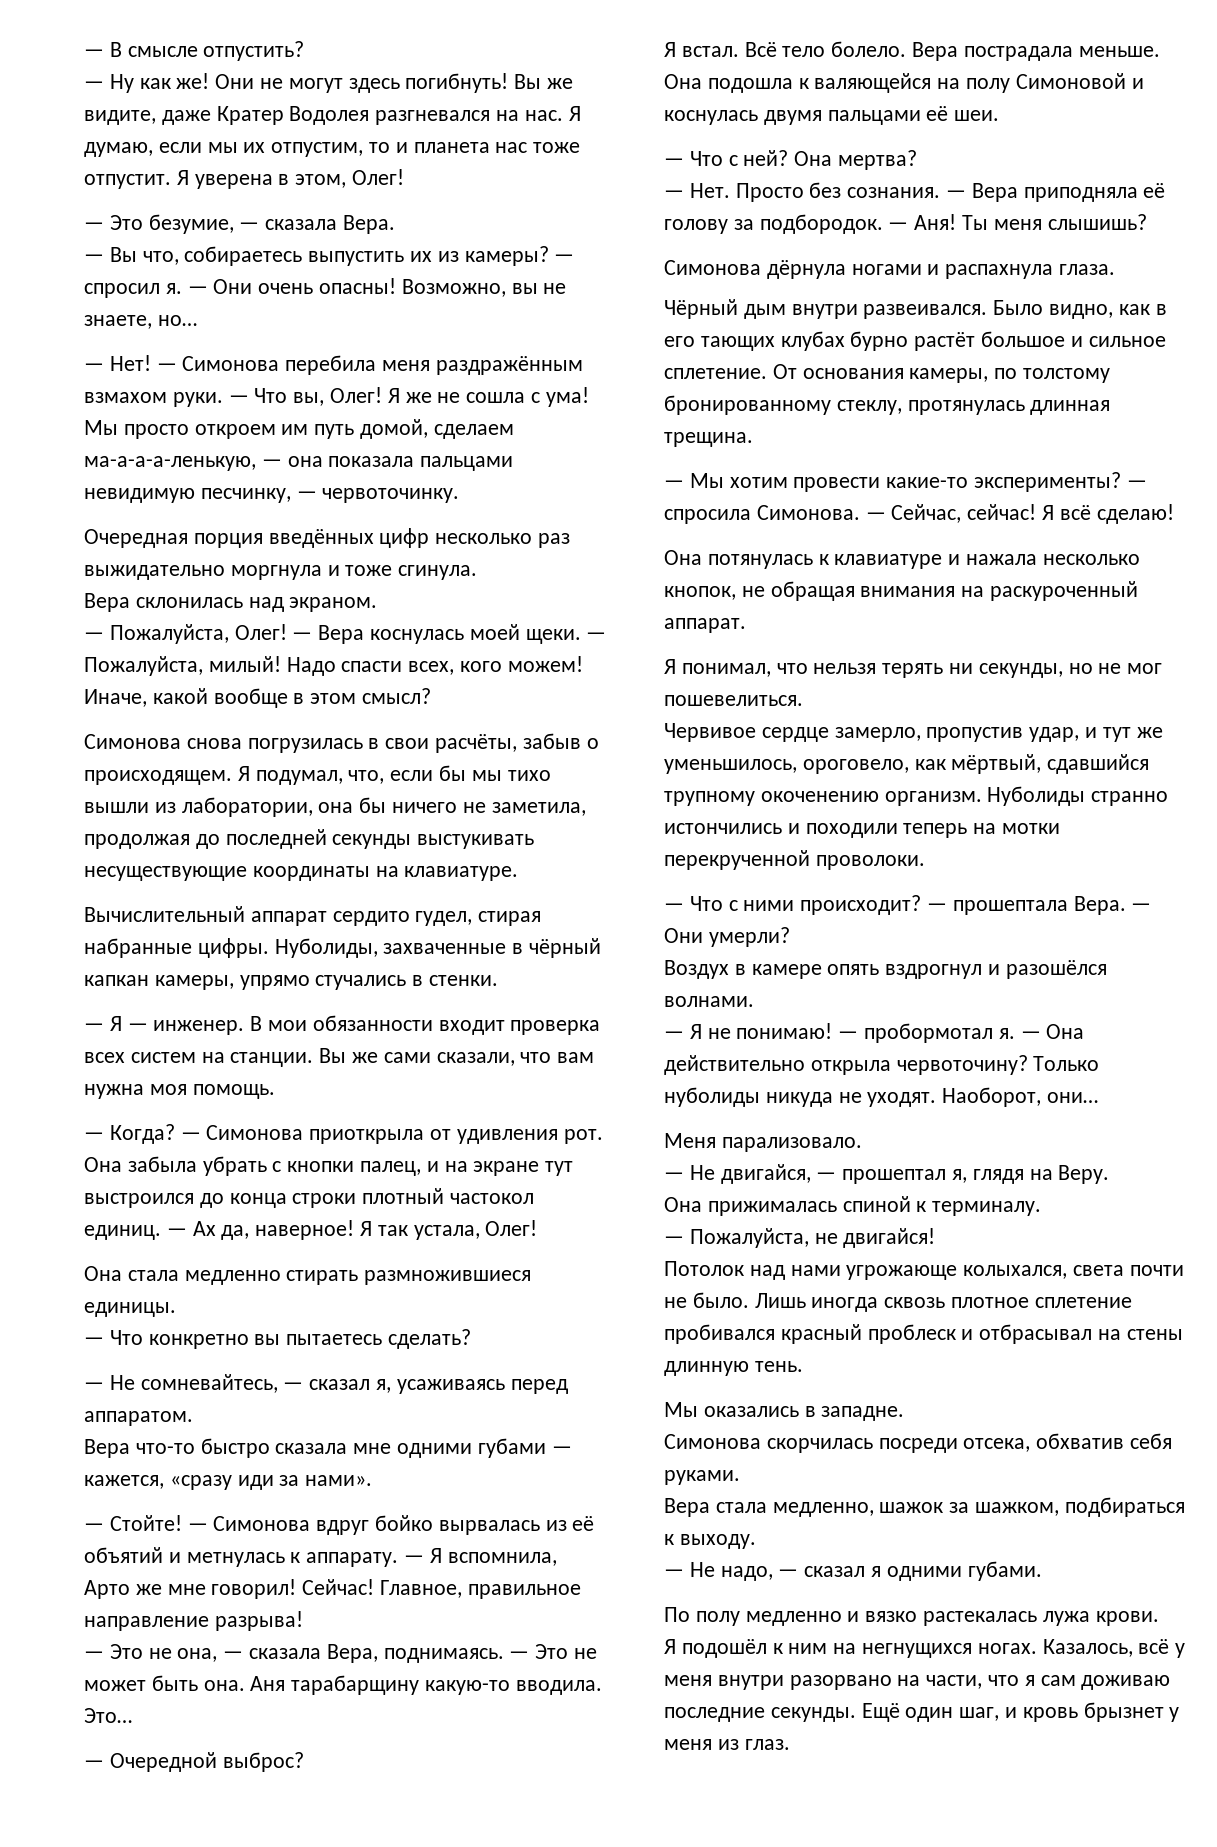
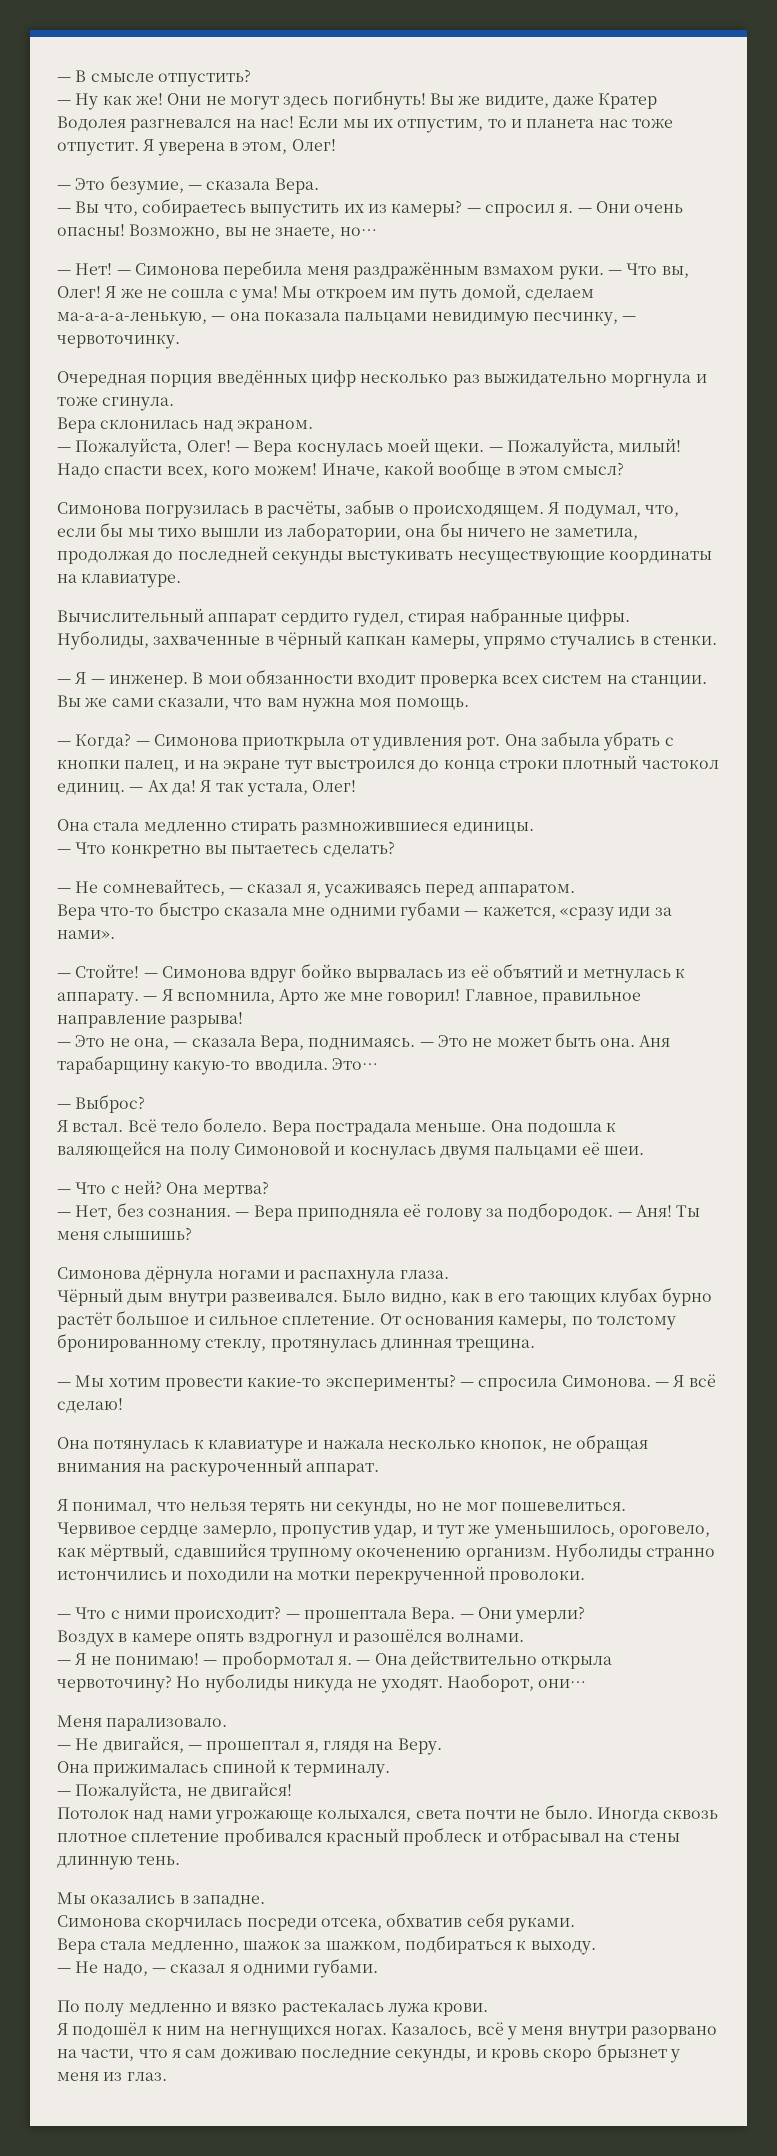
- Вы же видите, даже Кратер Водолея разгневался на нас. Я думаю, если мы их отпустим, то и планета нас тоже отпустит.
+ Вы же видите, даже Кратер Водолея разгневался на нас! Если мы их отпустим, то и планета нас тоже отпустит.
- Мы просто откроем им путь домой, сделаем ма-а-а-а-ленькую, — она показала пальцами невидимую песчинку, — червоточинку.
+ Мы откроем им путь домой, сделаем ма-а-а-а-ленькую, — она показала пальцами невидимую песчинку, — червоточинку.
- Симонова снова погрузилась в свои расчёты, забыв о происходящем.
+ Симонова погрузилась в расчёты, забыв о происходящем.
- — Ах да, наверное!
+ — Ах да!
- Сейчас!
- — Очередной выброс?
+ — Выброс?
- — Нет. Просто без сознания.
+ — Нет, без сознания.
- — Сейчас, сейчас! Я всё сделаю!
+ — Я всё сделаю!
- Нуболиды странно истончились и походили теперь на мотки перекрученной проволоки.
+ Нуболиды странно истончились и походили на мотки перекрученной проволоки.
- Только нуболиды никуда не уходят.
+ Но нуболиды никуда не уходят.
- Лишь иногда сквозь плотное сплетение пробивался красный проблеск и отбрасывал на стены длинную тень.
+ Иногда сквозь плотное сплетение пробивался красный проблеск и отбрасывал на стены длинную тень.
- Казалось, всё у меня внутри разорвано на части, что я сам доживаю последние секунды. Ещё один шаг, и кровь брызнет у меня из глаз.
+ Казалось, всё у меня внутри разорвано на части, что я сам доживаю последние секунды, и кровь скоро брызнет у меня из глаз.

